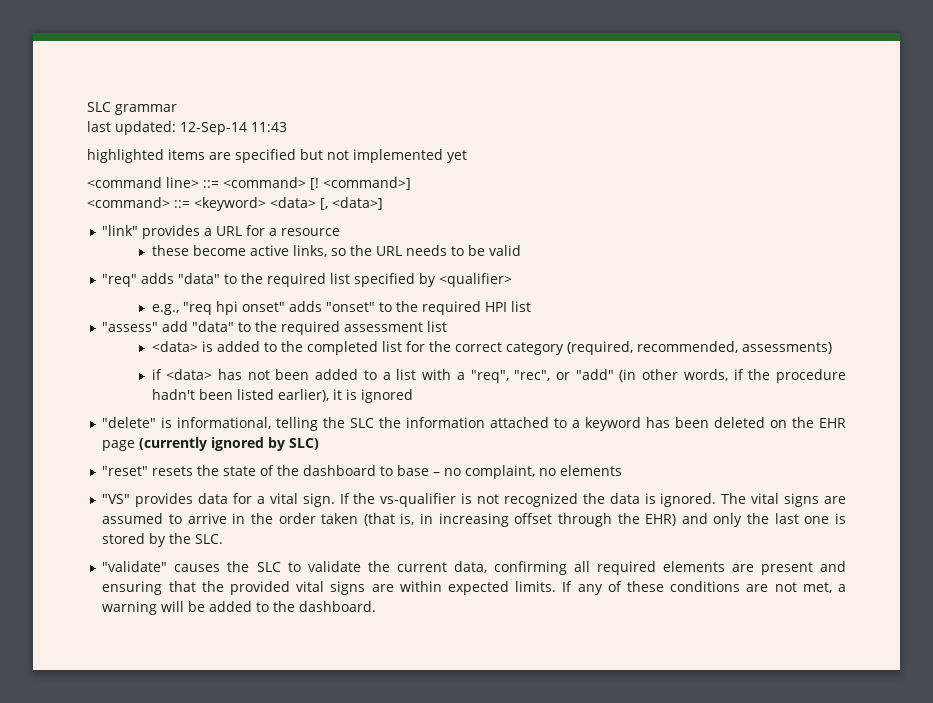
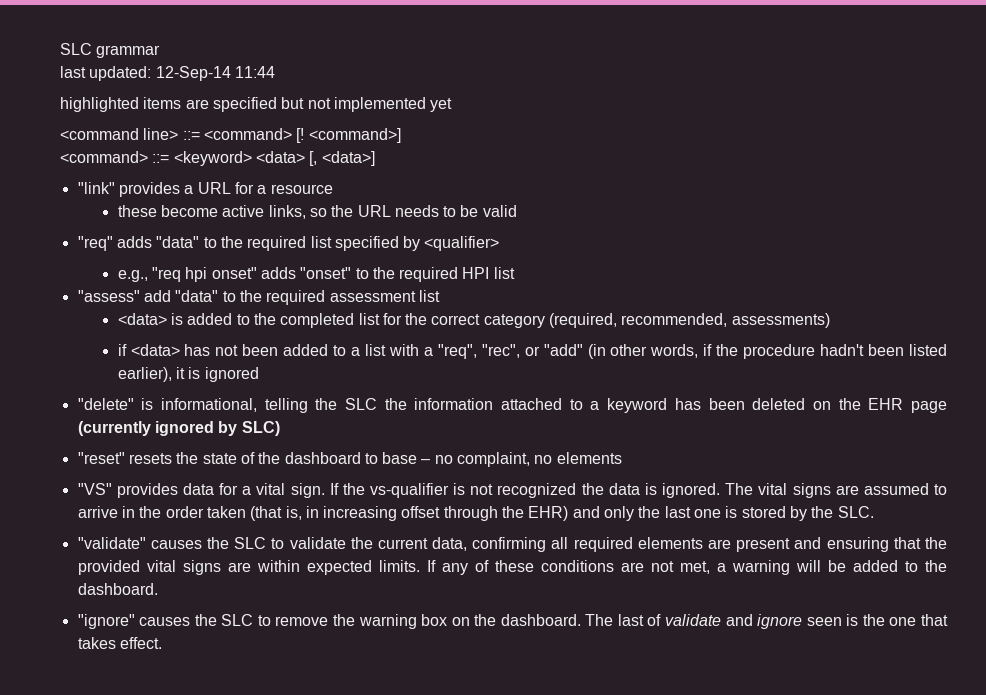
- last updated: 12-Sep-14 11:43
+ last updated: 12-Sep-14 11:44
+ "ignore" causes the SLC to remove the warning box on the dashboard. The last of validate and ignore seen is the one that takes effect.

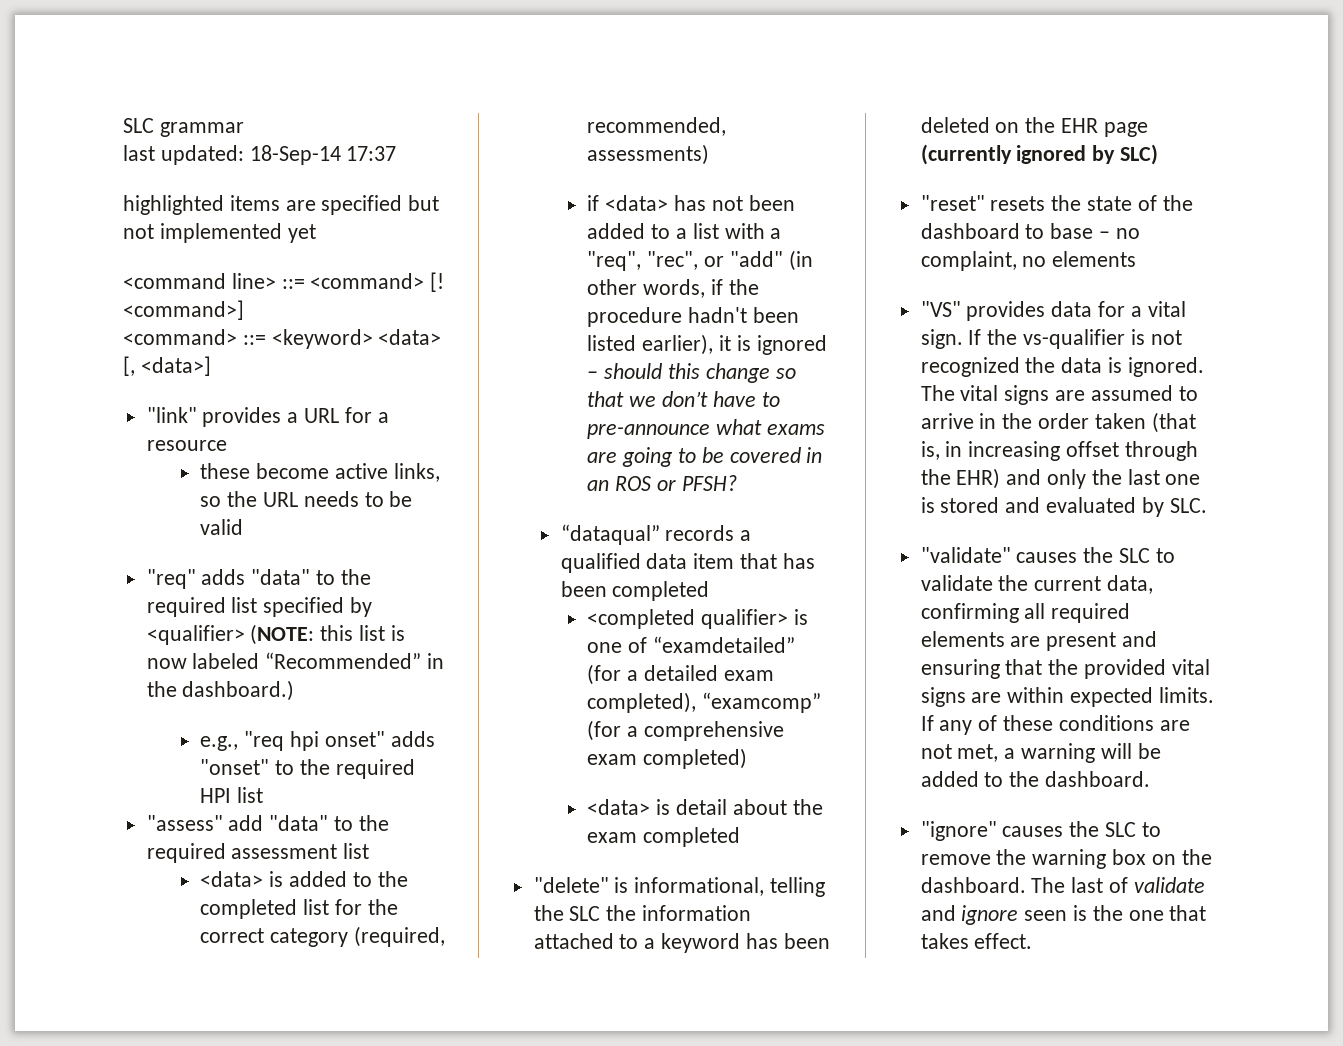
- last updated: 12-Sep-14 11:44
+ last updated: 18-Sep-14 17:37
- "req" adds "data" to the required list specified by <qualifier>
+ "req" adds "data" to the required list specified by <qualifier> (NOTE: this list is now labeled “Recommended” in the dashboard.)
- if <data> has not been added to a list with a "req", "rec", or "add" (in other words, if the procedure hadn't been listed earlier), it is ignored
+ if <data> has not been added to a list with a "req", "rec", or "add" (in other words, if the procedure hadn't been listed earlier), it is ignored – should this change so that we don’t have to pre-announce what exams are going to be covered in an ROS or PFSH?
+ “dataqual” records a qualified data item that has been completed
+ <completed qualifier> is one of “examdetailed” (for a detailed exam completed), “examcomp” (for a comprehensive exam completed)
+ <data> is detail about the exam completed
- The vital signs are assumed to arrive in the order taken (that is, in increasing offset through the EHR) and only the last one is stored by the SLC.
+ The vital signs are assumed to arrive in the order taken (that is, in increasing offset through the EHR) and only the last one is stored and evaluated by SLC.

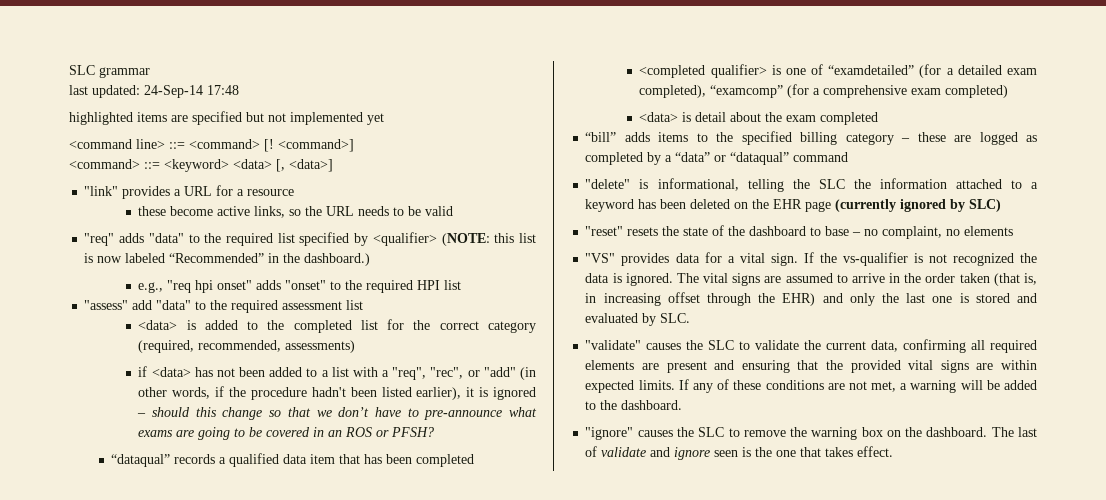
- last updated: 18-Sep-14 17:37
+ last updated: 24-Sep-14 17:48
+ “bill” adds items to the specified billing category – these are logged as completed by a “data” or “dataqual” command

